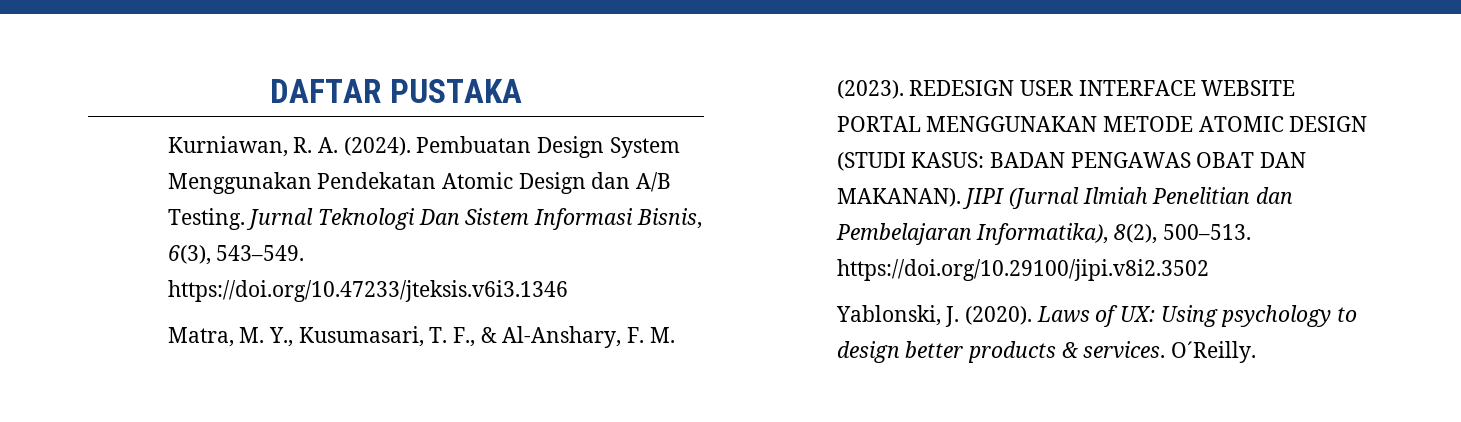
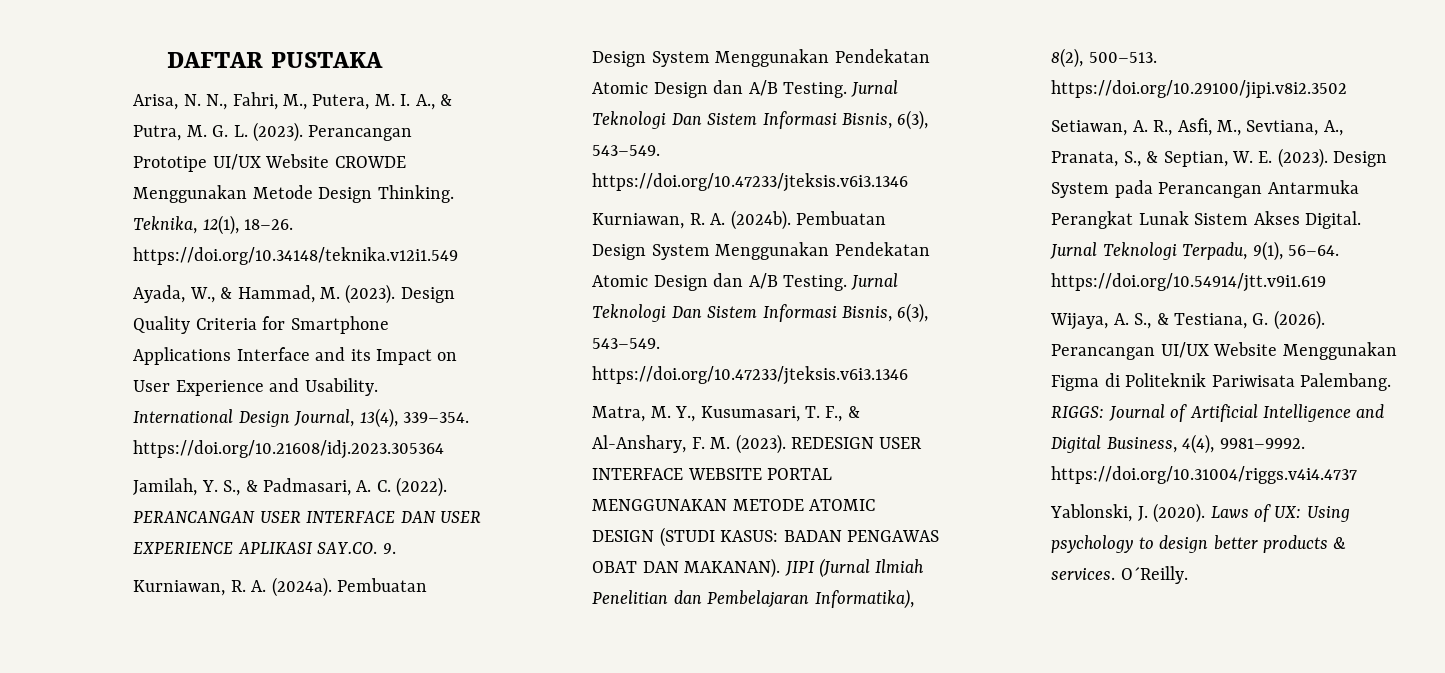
- Kurniawan, R. A. (2024).
+ Arisa, N. N., Fahri, M., Putera, M. I. A., & Putra, M. G. L. (2023). Perancangan Prototipe UI/UX Website CROWDE Menggunakan Metode Design Thinking. Teknika, 12(1), 18–26. https://doi.org/10.34148/teknika.v12i1.549
+ Ayada, W., & Hammad, M. (2023). Design Quality Criteria for Smartphone Applications Interface and its Impact on User Experience and Usability. International Design Journal, 13(4), 339–354. https://doi.org/10.21608/idj.2023.305364
+ Jamilah, Y. S., & Padmasari, A. C. (2022). PERANCANGAN USER INTERFACE DAN USER EXPERIENCE APLIKASI SAY.CO. 9.
+ Kurniawan, R. A. (2024a). Pembuatan Design System Menggunakan Pendekatan Atomic Design dan A/B Testing. Jurnal Teknologi Dan Sistem Informasi Bisnis, 6(3), 543–549. https://doi.org/10.47233/jteksis.v6i3.1346
+ Kurniawan, R. A. (2024b).
+ Setiawan, A. R., Asfi, M., Sevtiana, A., Pranata, S., & Septian, W. E. (2023). Design System pada Perancangan Antarmuka Perangkat Lunak Sistem Akses Digital. Jurnal Teknologi Terpadu, 9(1), 56–64. https://doi.org/10.54914/jtt.v9i1.619
+ Wijaya, A. S., & Testiana, G. (2026). Perancangan UI/UX Website Menggunakan Figma di Politeknik Pariwisata Palembang. RIGGS: Journal of Artificial Intelligence and Digital Business, 4(4), 9981–9992. https://doi.org/10.31004/riggs.v4i4.4737

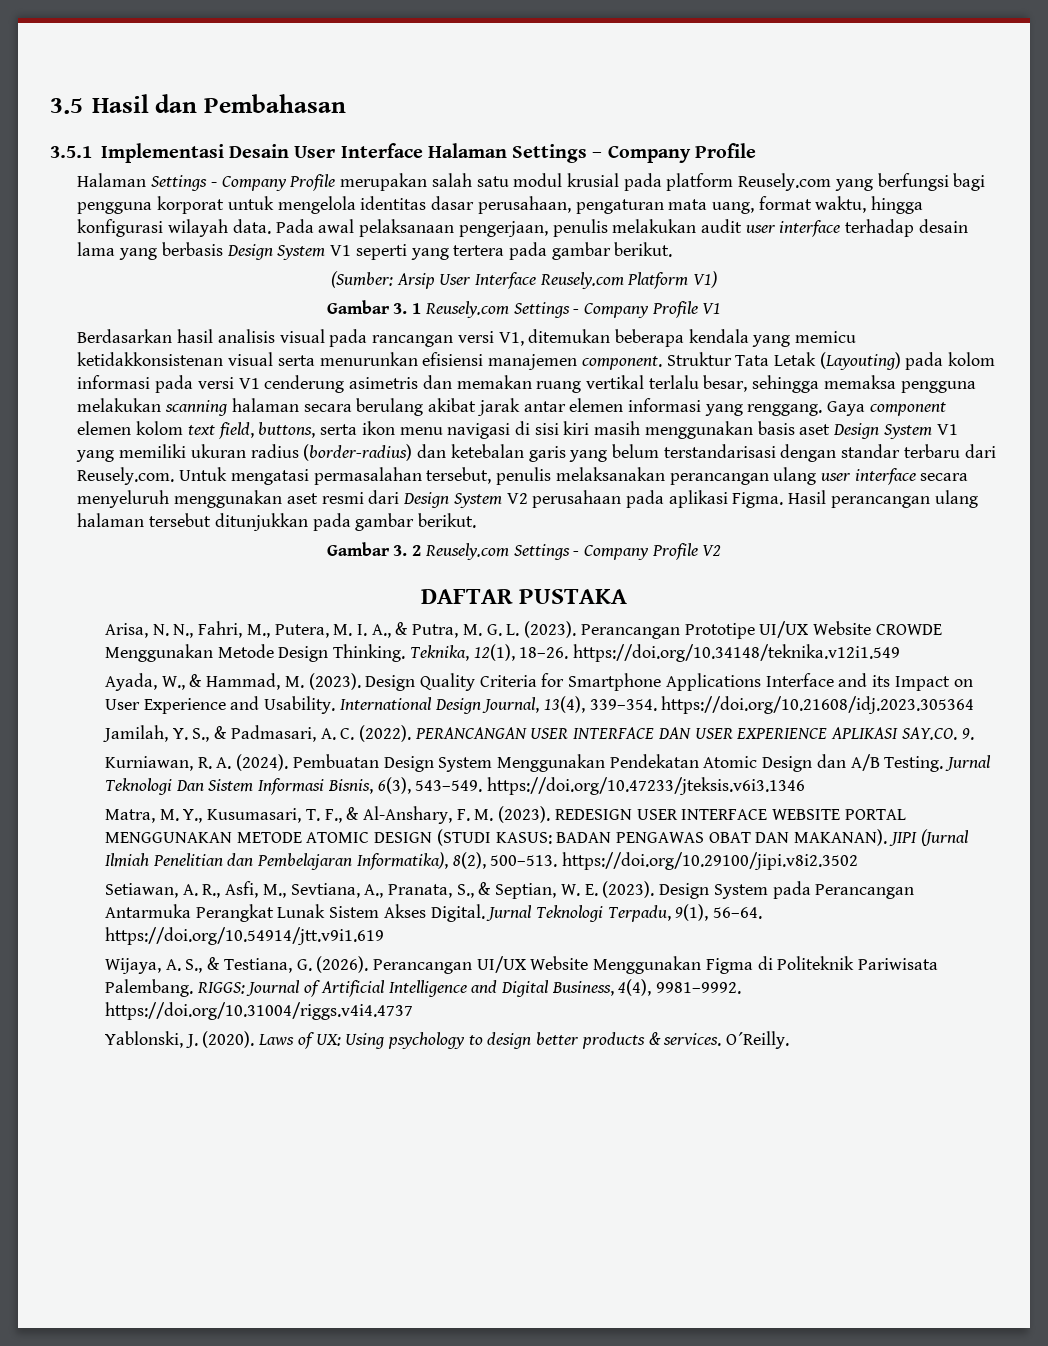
+ 3.5 Hasil dan Pembahasan
+ 3.5.1 Implementasi Desain User Interface Halaman Settings – Company Profile
+ Halaman Settings - Company Profile merupakan salah satu modul krusial pada platform Reusely.com yang berfungsi bagi pengguna korporat untuk mengelola identitas dasar perusahaan, pengaturan mata uang, format waktu, hingga konfigurasi wilayah data. Pada awal pelaksanaan pengerjaan, penulis melakukan audit user interface terhadap desain lama yang berbasis Design System V1 seperti yang tertera pada gambar berikut.
+ (Sumber: Arsip User Interface Reusely.com Platform V1)
+ Gambar 3. 1 Reusely.com Settings - Company Profile V1
+ Berdasarkan hasil analisis visual pada rancangan versi V1, ditemukan beberapa kendala yang memicu ketidakkonsistenan visual serta menurunkan efisiensi manajemen component. Struktur Tata Letak (Layouting) pada kolom informasi pada versi V1 cenderung asimetris dan memakan ruang vertikal terlalu besar, sehingga memaksa pengguna melakukan scanning halaman secara berulang akibat jarak antar elemen informasi yang renggang. Gaya component elemen kolom text field, buttons, serta ikon menu navigasi di sisi kiri masih menggunakan basis aset Design System V1 yang memiliki ukuran radius (border-radius) dan ketebalan garis yang belum terstandarisasi dengan standar terbaru dari Reusely.com. Untuk mengatasi permasalahan tersebut, penulis melaksanakan perancangan ulang user interface secara menyeluruh menggunakan aset resmi dari Design System V2 perusahaan pada aplikasi Figma. Hasil perancangan ulang halaman tersebut ditunjukkan pada gambar berikut.
+ Gambar 3. 2 Reusely.com Settings - Company Profile V2
- Kurniawan, R. A. (2024a). Pembuatan Design System Menggunakan Pendekatan Atomic Design dan A/B Testing. Jurnal Teknologi Dan Sistem Informasi Bisnis, 6(3), 543–549. https://doi.org/10.47233/jteksis.v6i3.1346
- Kurniawan, R. A. (2024b).
+ Kurniawan, R. A. (2024).

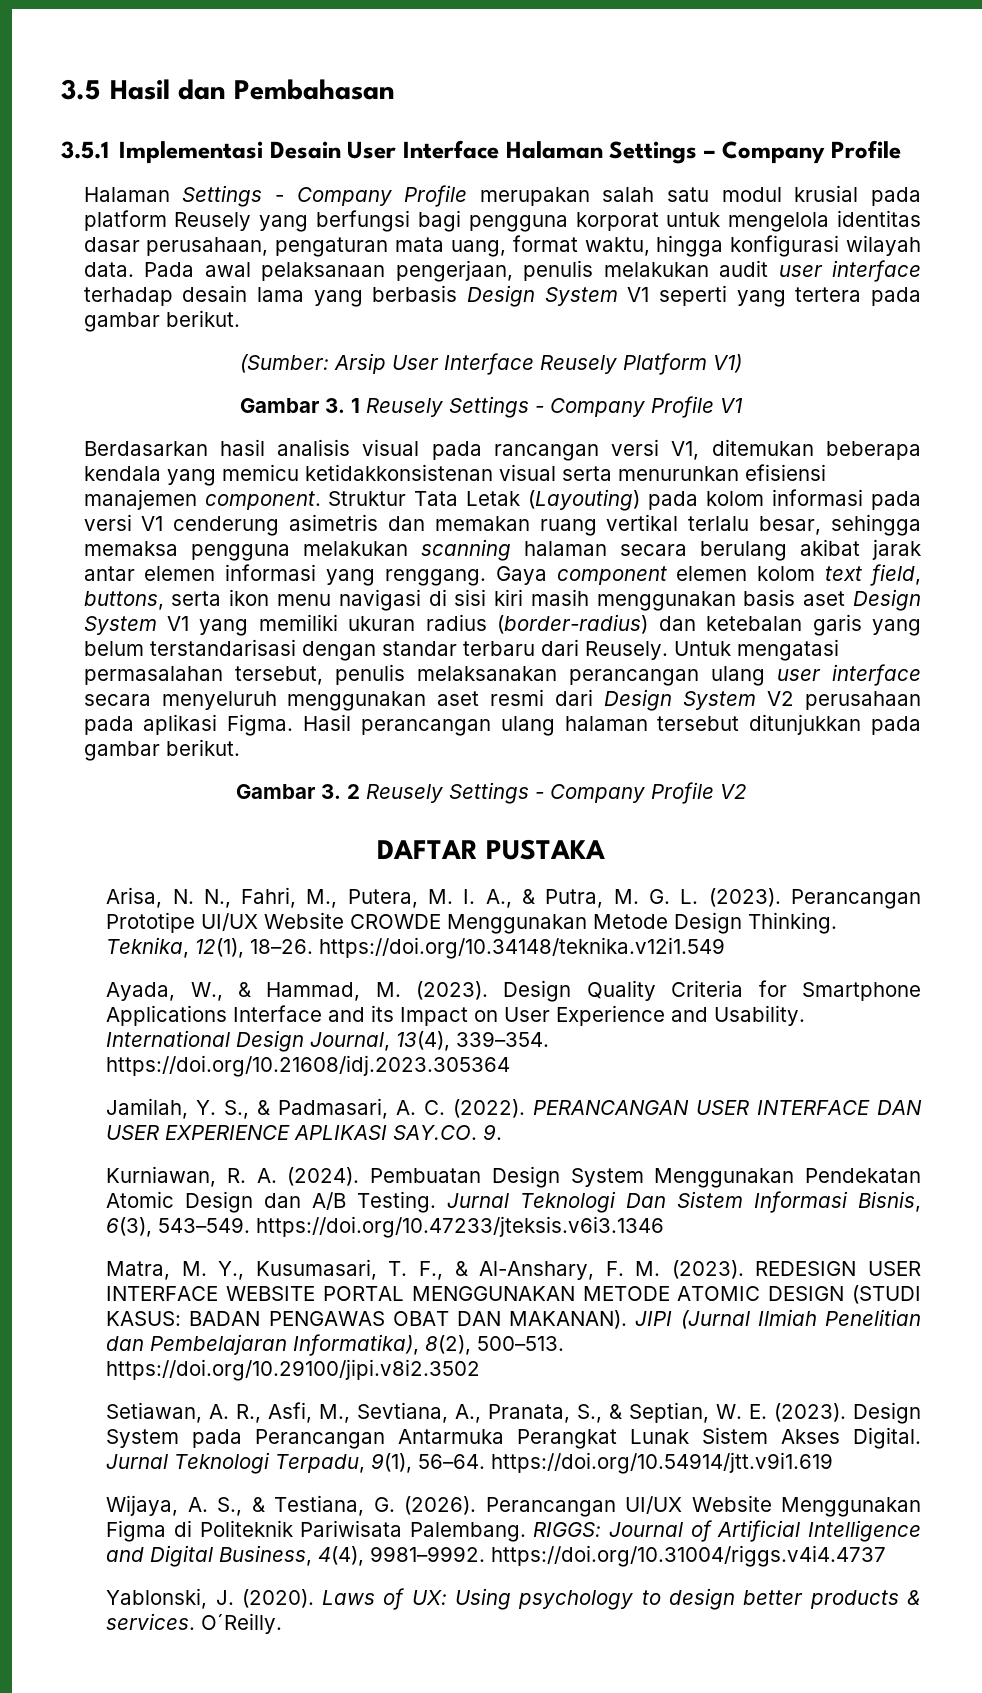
- Halaman Settings - Company Profile merupakan salah satu modul krusial pada platform Reusely.com yang berfungsi bagi pengguna korporat untuk mengelola identitas dasar perusahaan, pengaturan mata uang, format waktu, hingga konfigurasi wilayah data.
+ Halaman Settings - Company Profile merupakan salah satu modul krusial pada platform Reusely yang berfungsi bagi pengguna korporat untuk mengelola identitas dasar perusahaan, pengaturan mata uang, format waktu, hingga konfigurasi wilayah data.
- (Sumber: Arsip User Interface Reusely.com Platform V1)
+ (Sumber: Arsip User Interface Reusely Platform V1)
- Gambar 3. 1 Reusely.com Settings - Company Profile V1
+ Gambar 3. 1 Reusely Settings - Company Profile V1
- Gaya component elemen kolom text field, buttons, serta ikon menu navigasi di sisi kiri masih menggunakan basis aset Design System V1 yang memiliki ukuran radius (border-radius) dan ketebalan garis yang belum terstandarisasi dengan standar terbaru dari Reusely.com. Untuk mengatasi permasalahan tersebut, penulis melaksanakan perancangan ulang user interface secara menyeluruh menggunakan aset resmi dari Design System V2 perusahaan pada aplikasi Figma.
+ Gaya component elemen kolom text field, buttons, serta ikon menu navigasi di sisi kiri masih menggunakan basis aset Design System V1 yang memiliki ukuran radius (border-radius) dan ketebalan garis yang belum terstandarisasi dengan standar terbaru dari Reusely. Untuk mengatasi permasalahan tersebut, penulis melaksanakan perancangan ulang user interface secara menyeluruh menggunakan aset resmi dari Design System V2 perusahaan pada aplikasi Figma.
- Gambar 3. 2 Reusely.com Settings - Company Profile V2
+ Gambar 3. 2 Reusely Settings - Company Profile V2

